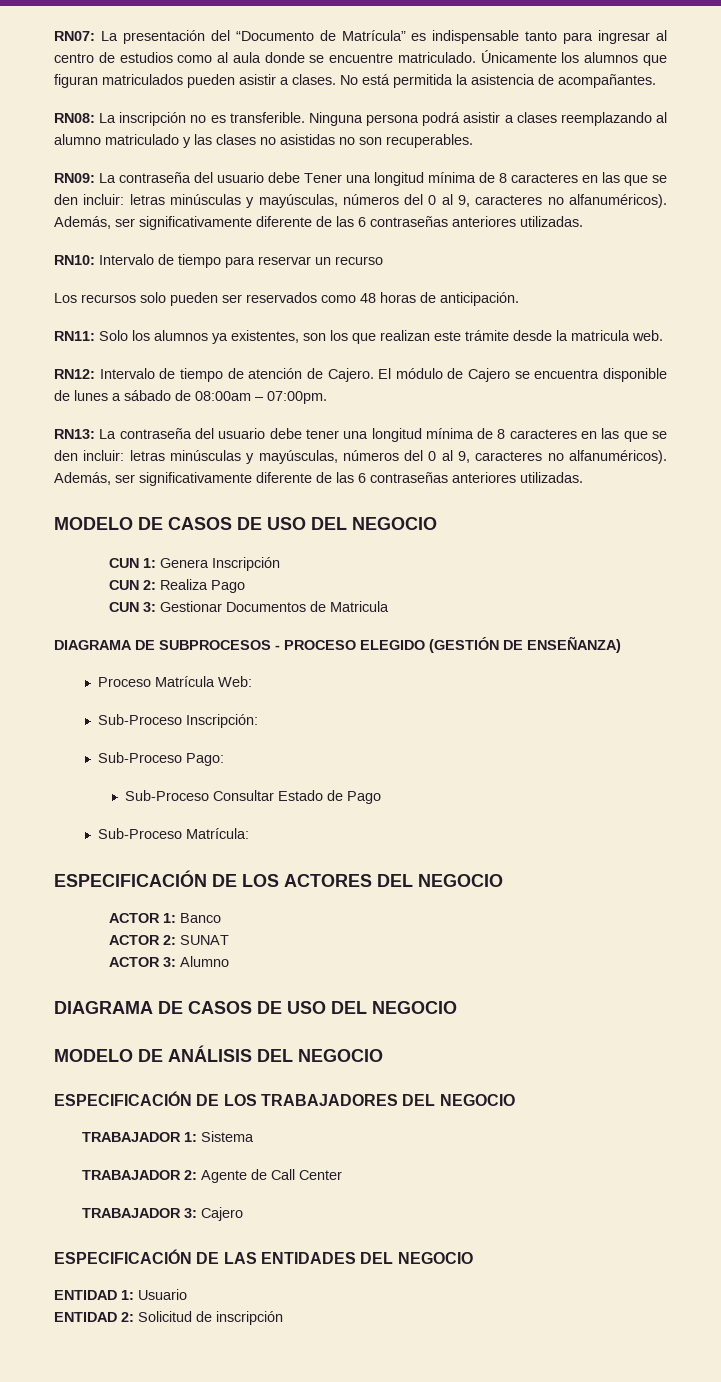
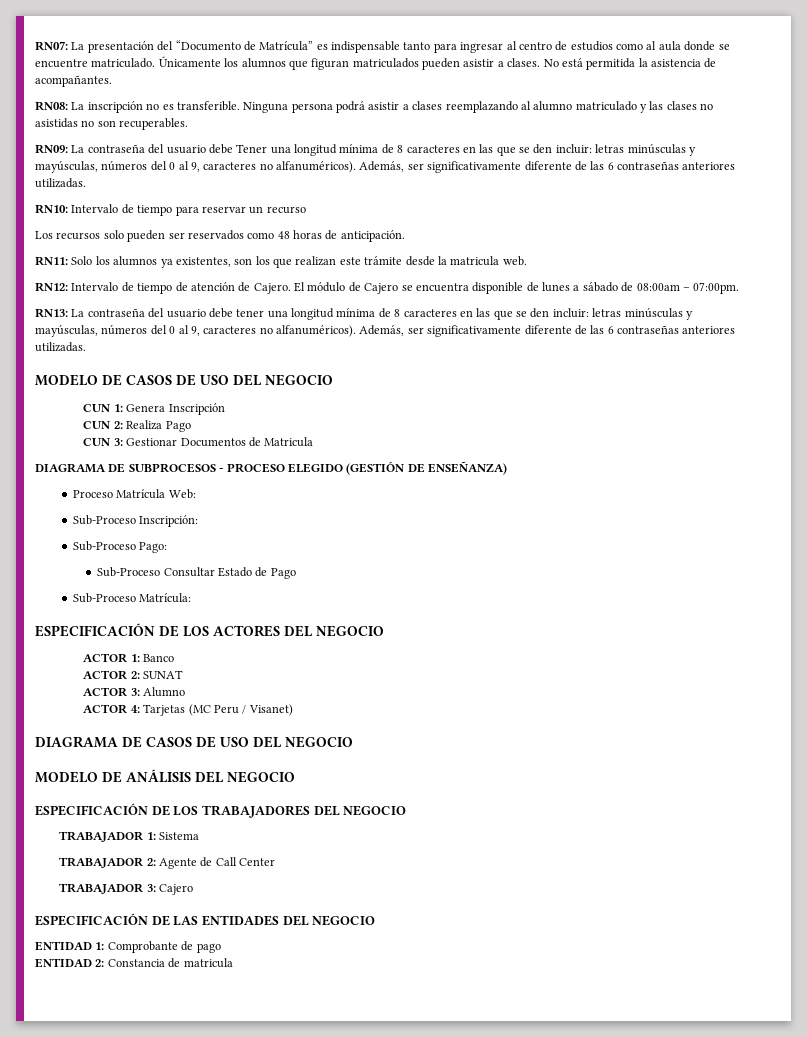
+ ACTOR 4: Tarjetas (MC Peru / Visanet)
- ENTIDAD 1: Usuario
+ ENTIDAD 1: Comprobante de pago
- ENTIDAD 2: Solicitud de inscripción
+ ENTIDAD 2: Constancia de matricula

